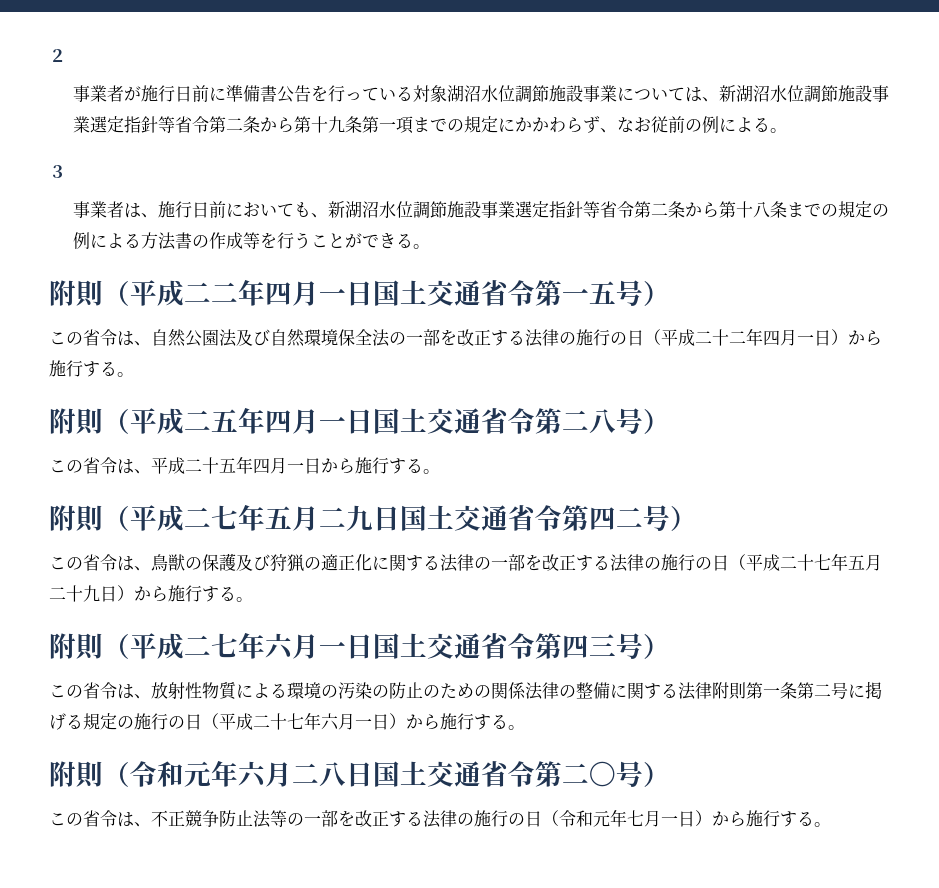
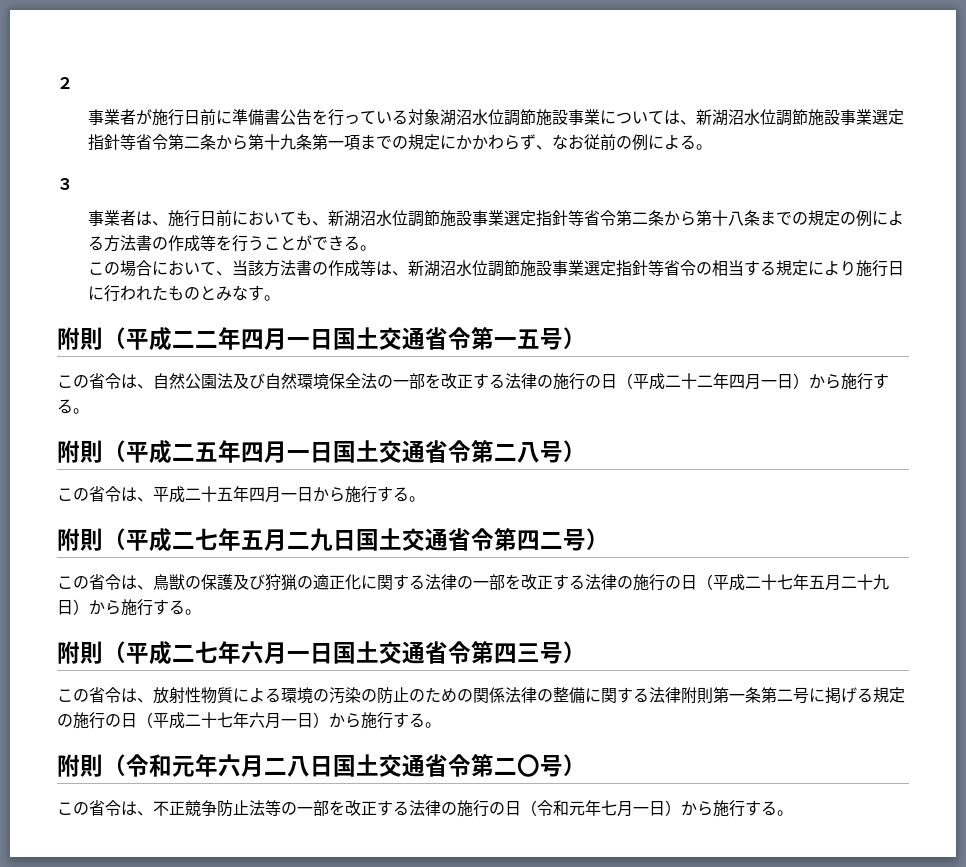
+ この場合において、当該方法書の作成等は、新湖沼水位調節施設事業選定指針等省令の相当する規定により施行日に行われたものとみなす。

